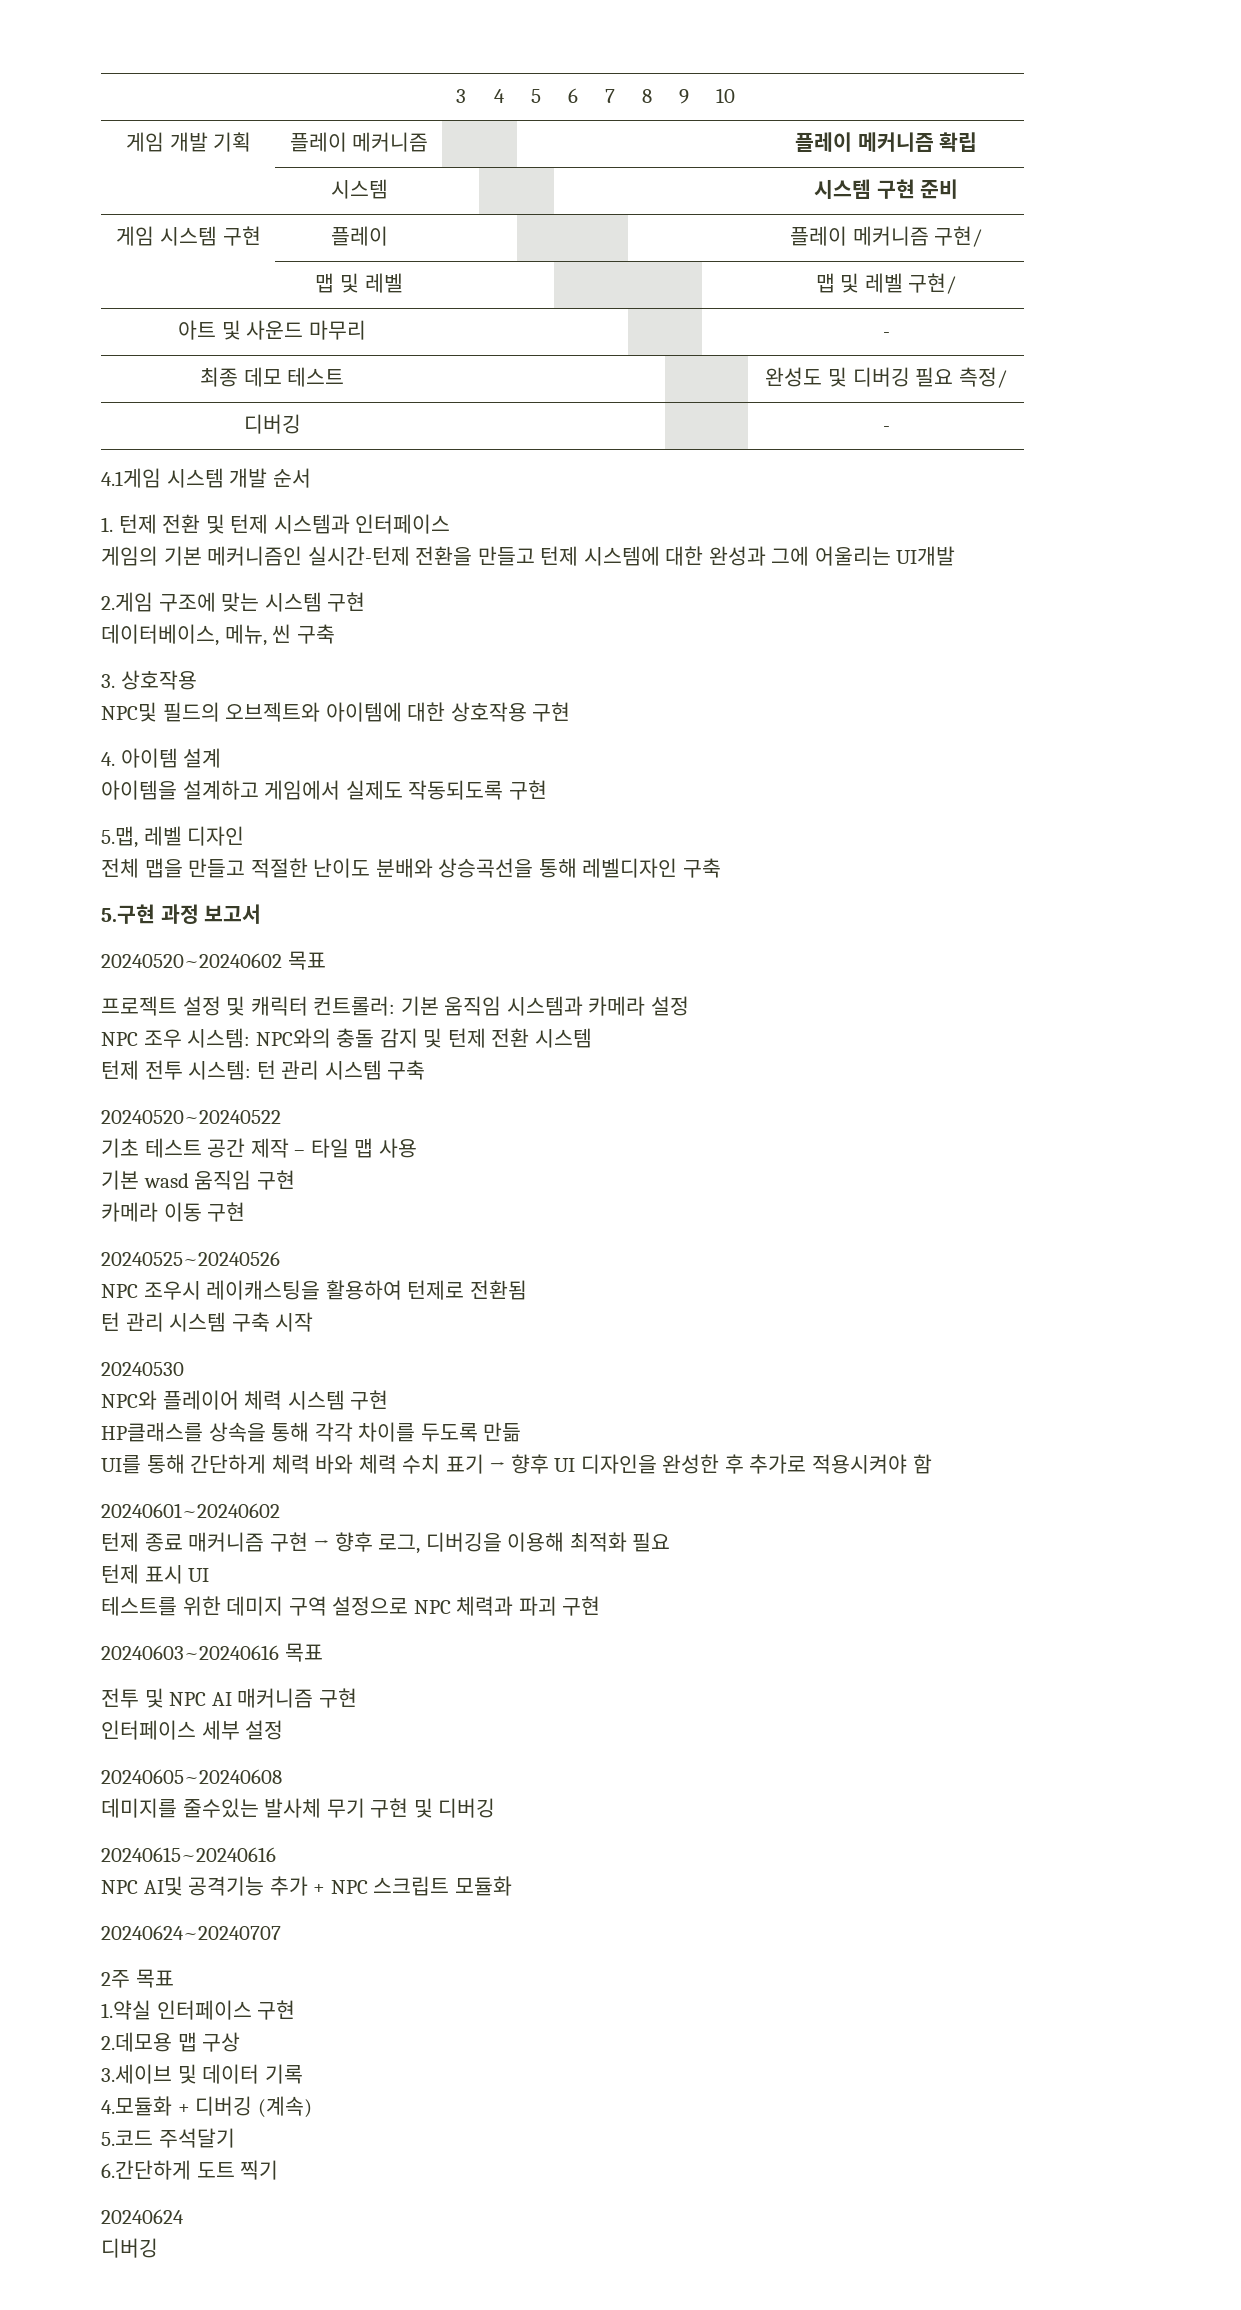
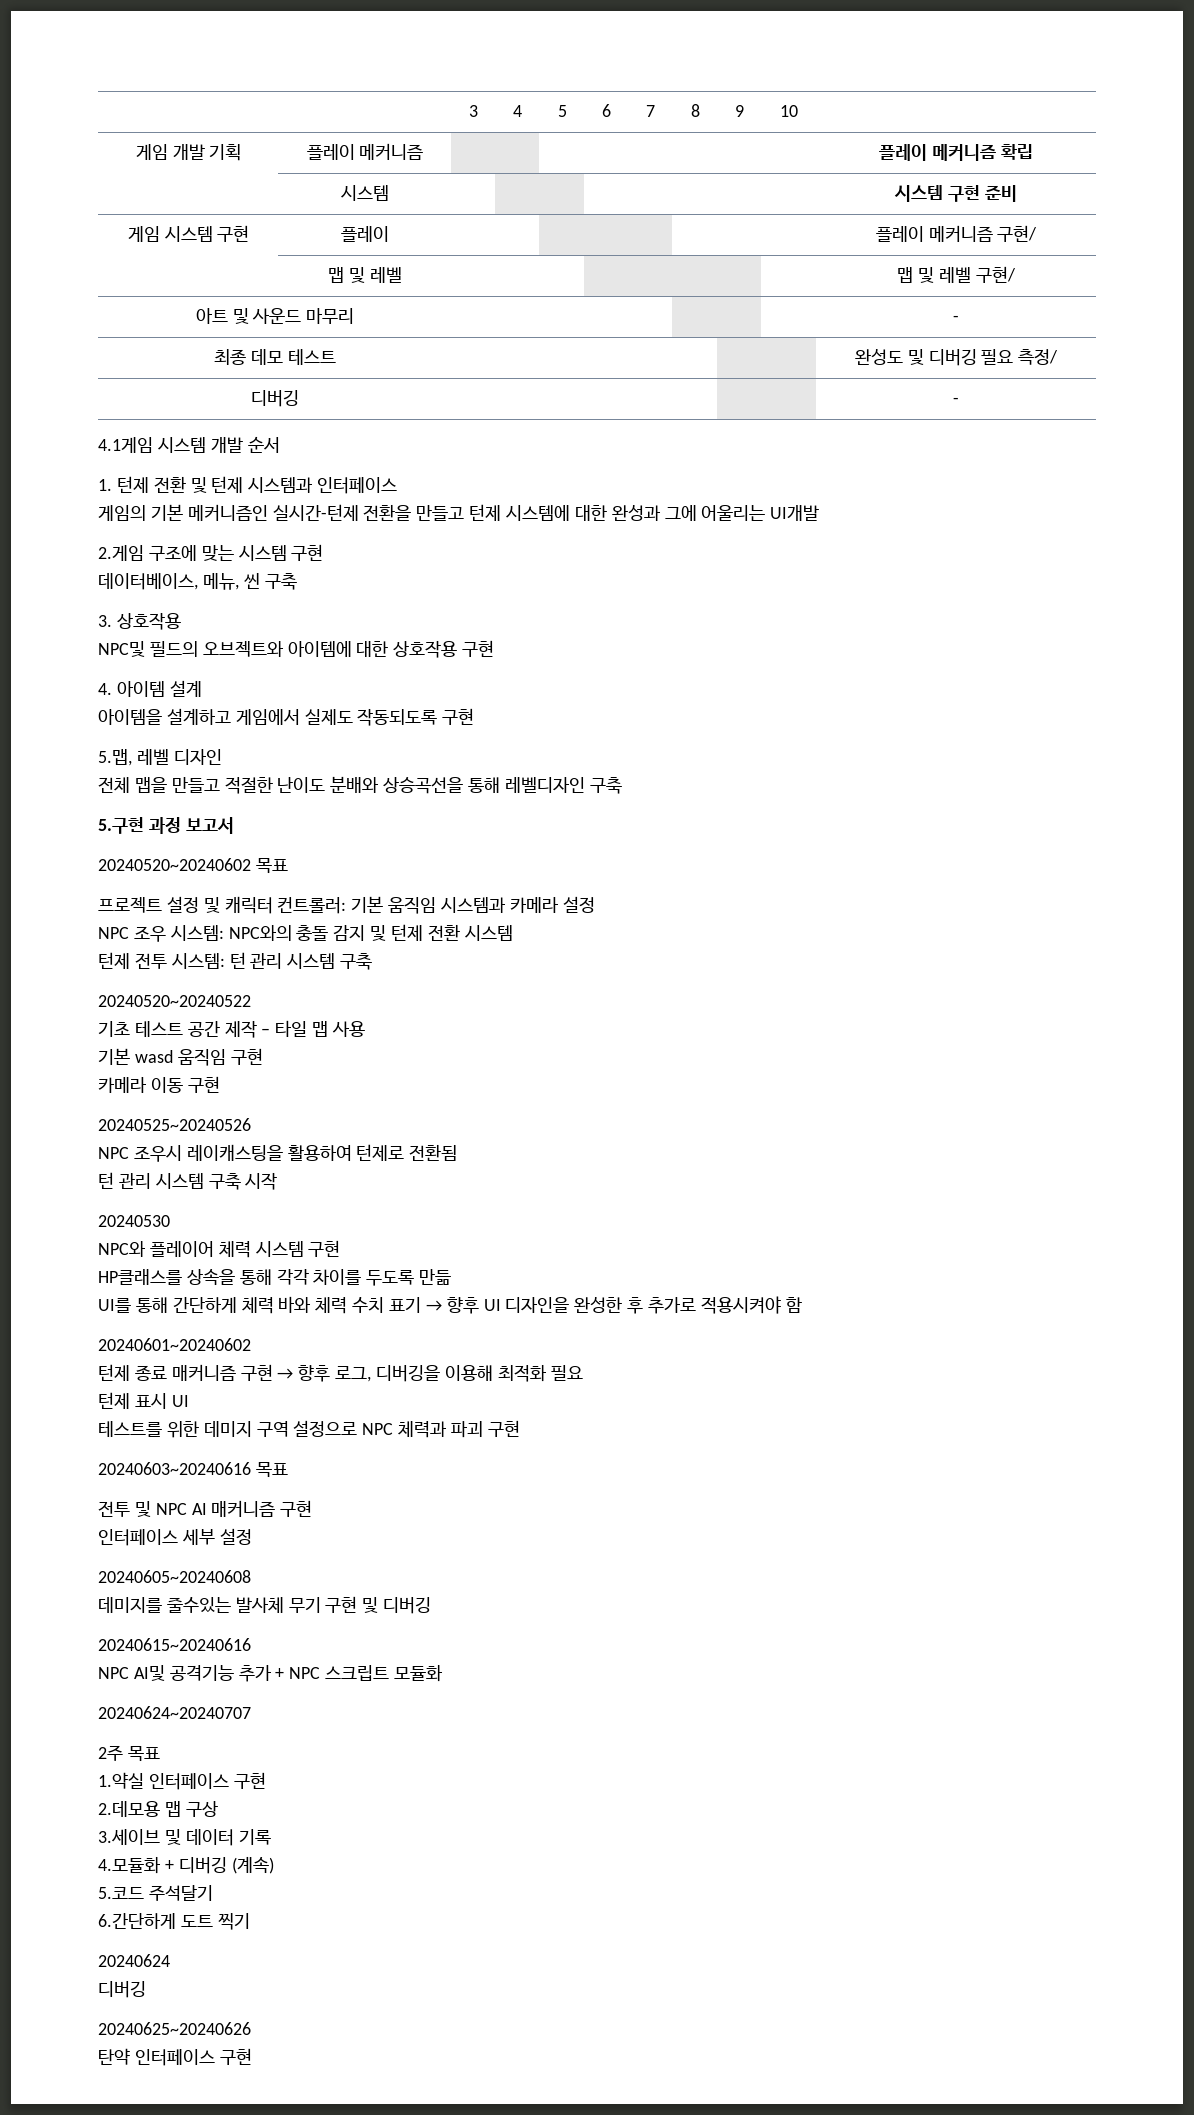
+ 20240625~20240626
+ 탄약 인터페이스 구현

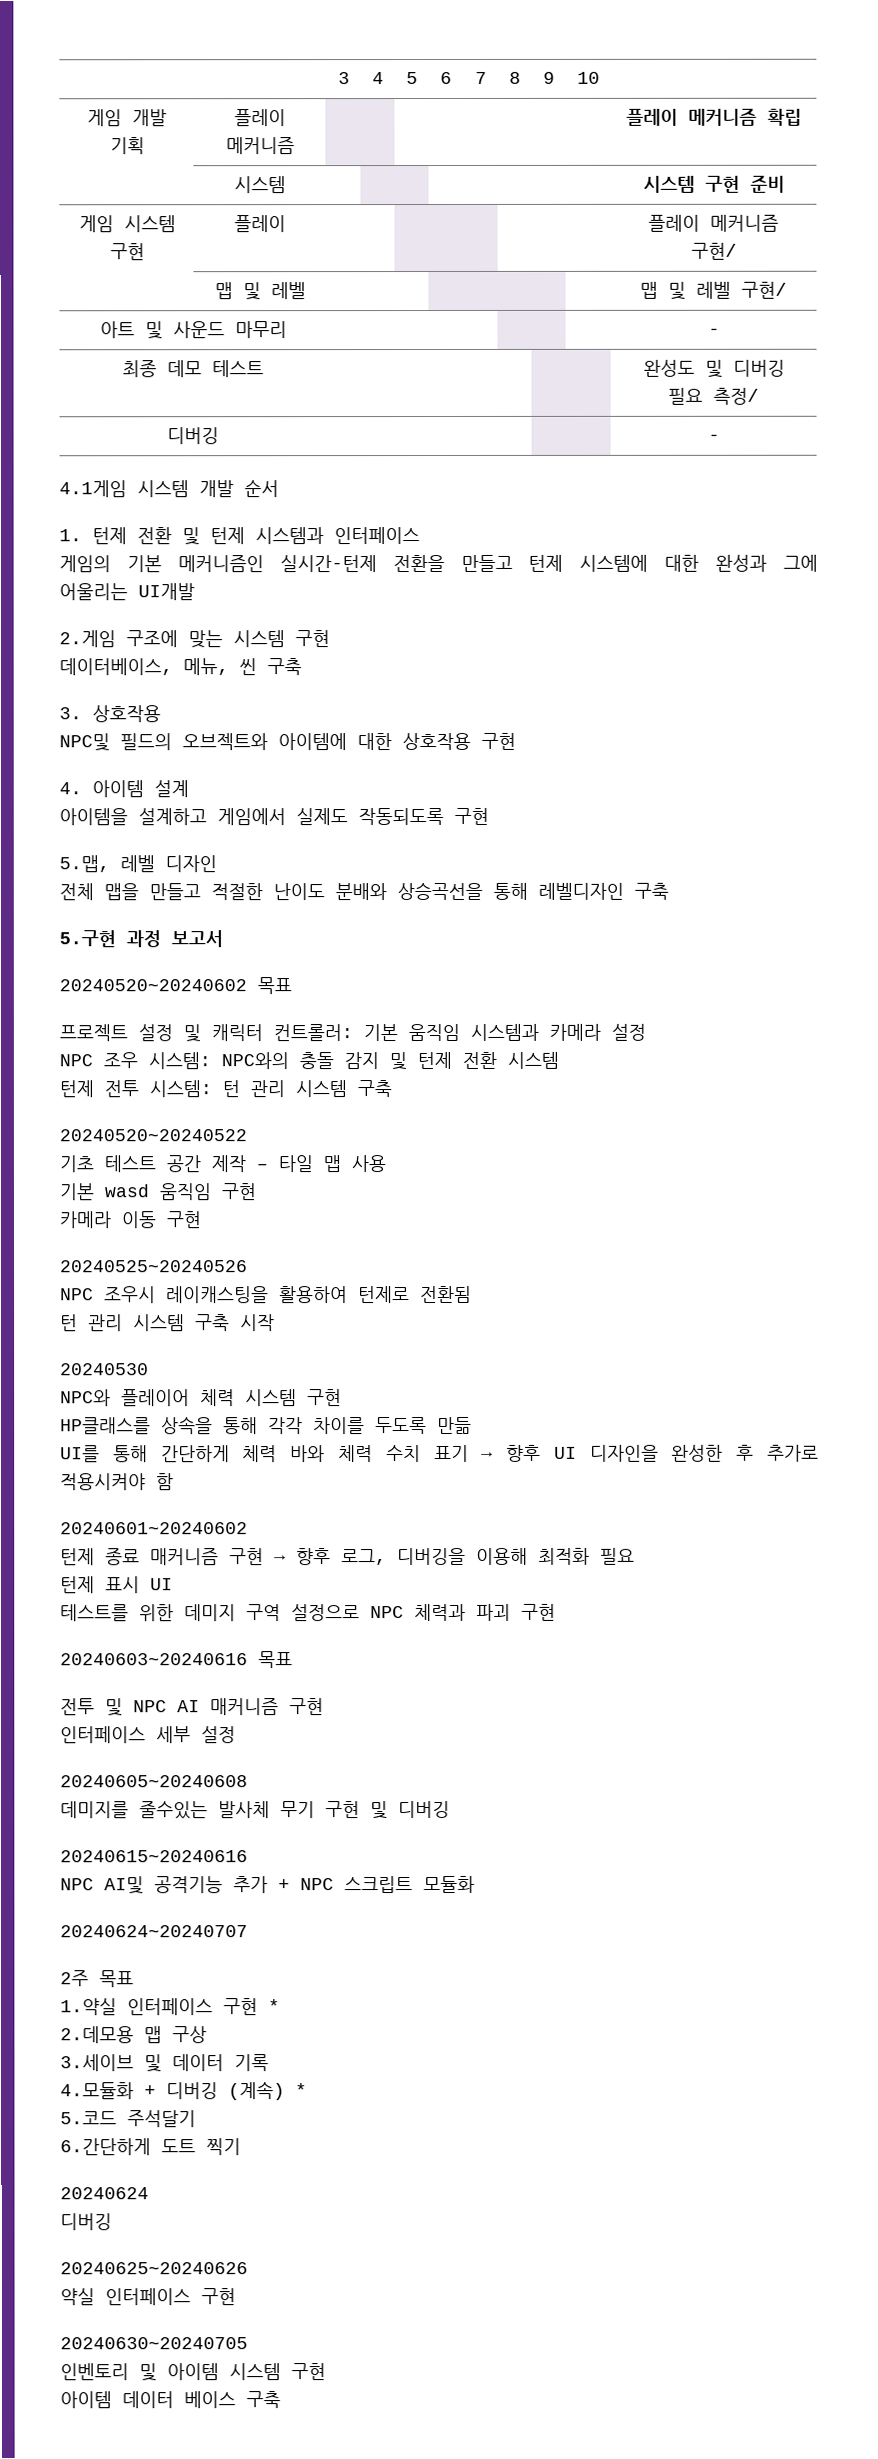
- 1.약실 인터페이스 구현
+ 1.약실 인터페이스 구현 *
- 4.모듈화 + 디버깅 (계속)
+ 4.모듈화 + 디버깅 (계속) *
- 탄약 인터페이스 구현
+ 약실 인터페이스 구현
+ 20240630~20240705
+ 인벤토리 및 아이템 시스템 구현
+ 아이템 데이터 베이스 구축

